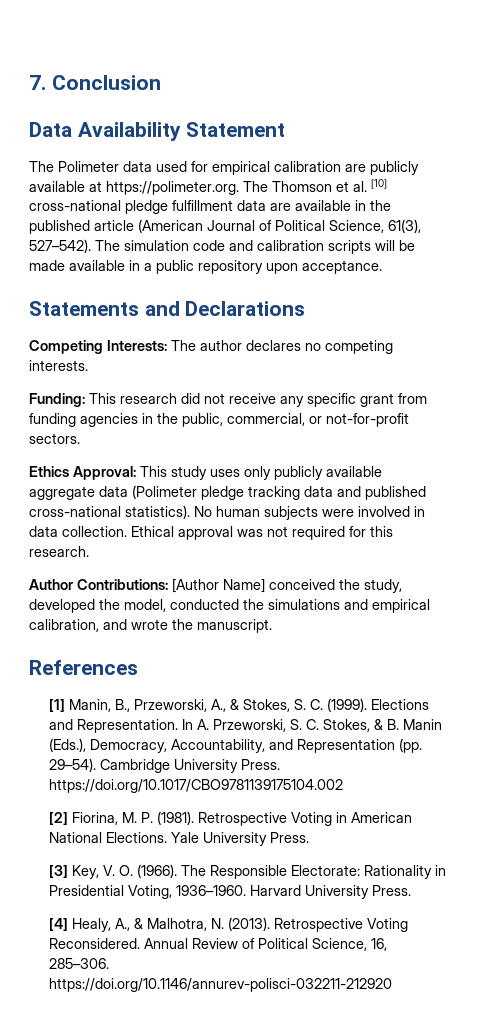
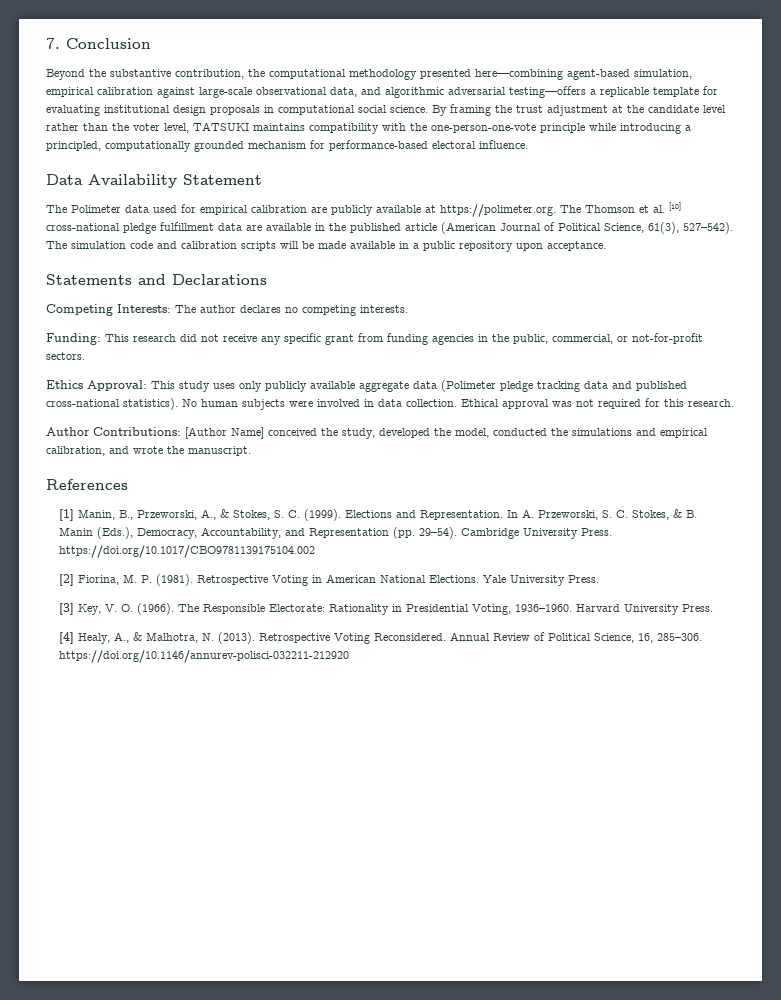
+ Beyond the substantive contribution, the computational methodology presented here—combining agent-based simulation, empirical calibration against large-scale observational data, and algorithmic adversarial testing—offers a replicable template for evaluating institutional design proposals in computational social science. By framing the trust adjustment at the candidate level rather than the voter level, TATSUKI maintains compatibility with the one-person-one-vote principle while introducing a principled, computationally grounded mechanism for performance-based electoral influence.

